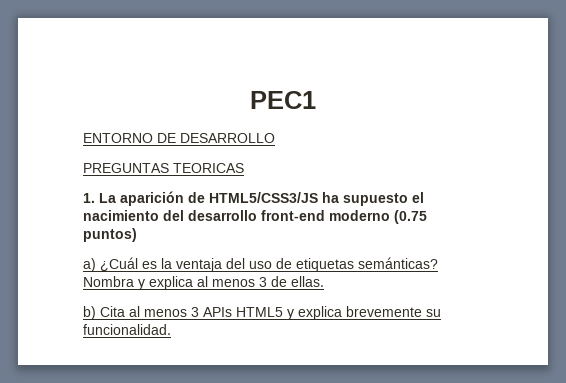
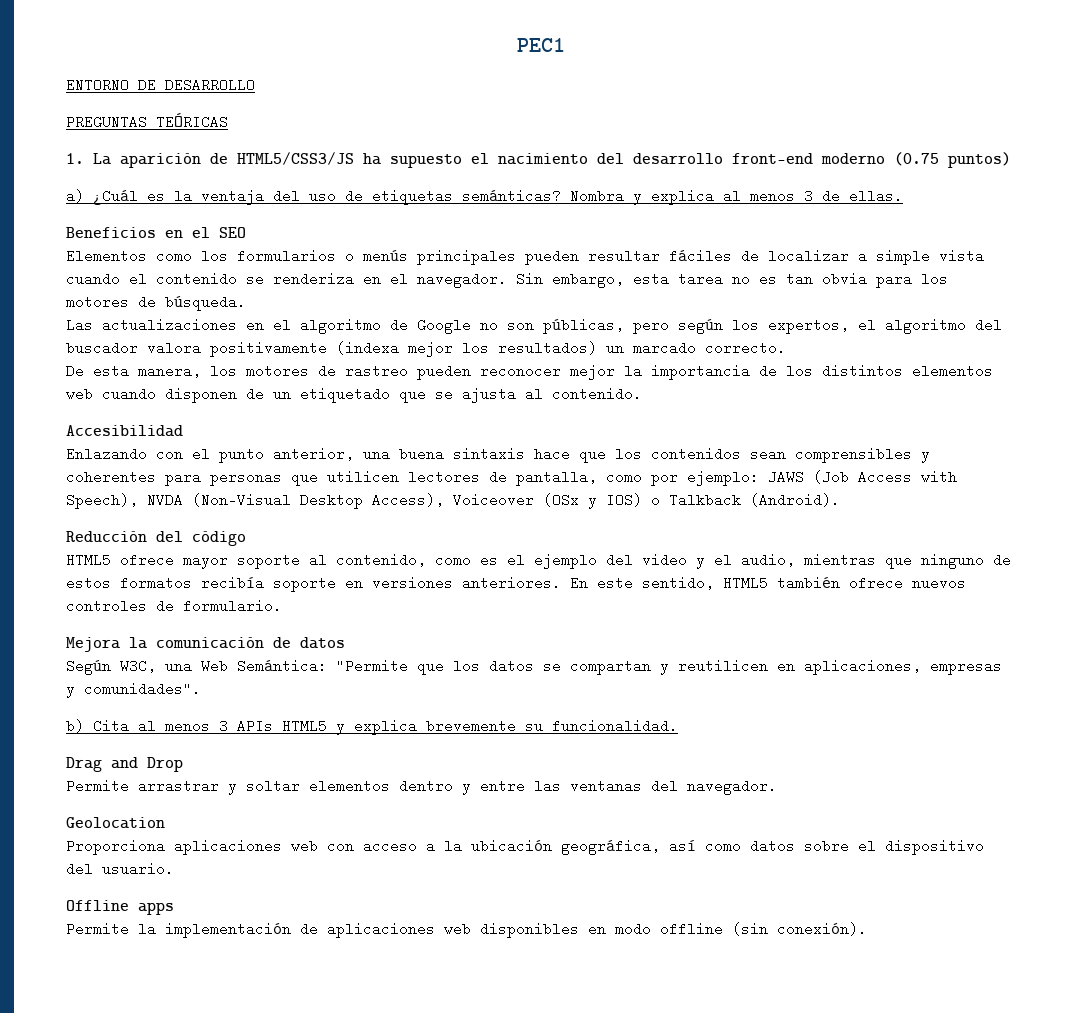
- PREGUNTAS TEORICAS
+ PREGUNTAS TEÓRICAS
+ Beneficios en el SEO
+ Elementos como los formularios o menús principales pueden resultar fáciles de localizar a simple vista cuando el contenido se renderiza en el navegador. Sin embargo, esta tarea no es tan obvia para los motores de búsqueda.
+ Las actualizaciones en el algoritmo de Google no son públicas, pero según los expertos, el algoritmo del buscador valora positivamente (indexa mejor los resultados) un marcado correcto.
+ De esta manera, los motores de rastreo pueden reconocer mejor la importancia de los distintos elementos web cuando disponen de un etiquetado que se ajusta al contenido.
+ Accesibilidad
+ Enlazando con el punto anterior, una buena sintaxis hace que los contenidos sean comprensibles y coherentes para personas que utilicen lectores de pantalla, como por ejemplo: JAWS (Job Access with Speech), NVDA (Non-Visual Desktop Access), Voiceover (OSx y IOS) o Talkback (Android).
+ Reducción del código
+ HTML5 ofrece mayor soporte al contenido, como es el ejemplo del video y el audio, mientras que ninguno de estos formatos recibía soporte en versiones anteriores. En este sentido, HTML5 también ofrece nuevos controles de formulario.
+ Mejora la comunicación de datos
+ Según W3C, una Web Semántica: "Permite que los datos se compartan y reutilicen en aplicaciones, empresas y comunidades".
+ Drag and Drop
+ Permite arrastrar y soltar elementos dentro y entre las ventanas del navegador.
+ Geolocation
+ Proporciona aplicaciones web con acceso a la ubicación geográfica, así como datos sobre el dispositivo del usuario.
+ Offline apps
+ Permite la implementación de aplicaciones web disponibles en modo offline (sin conexión).

